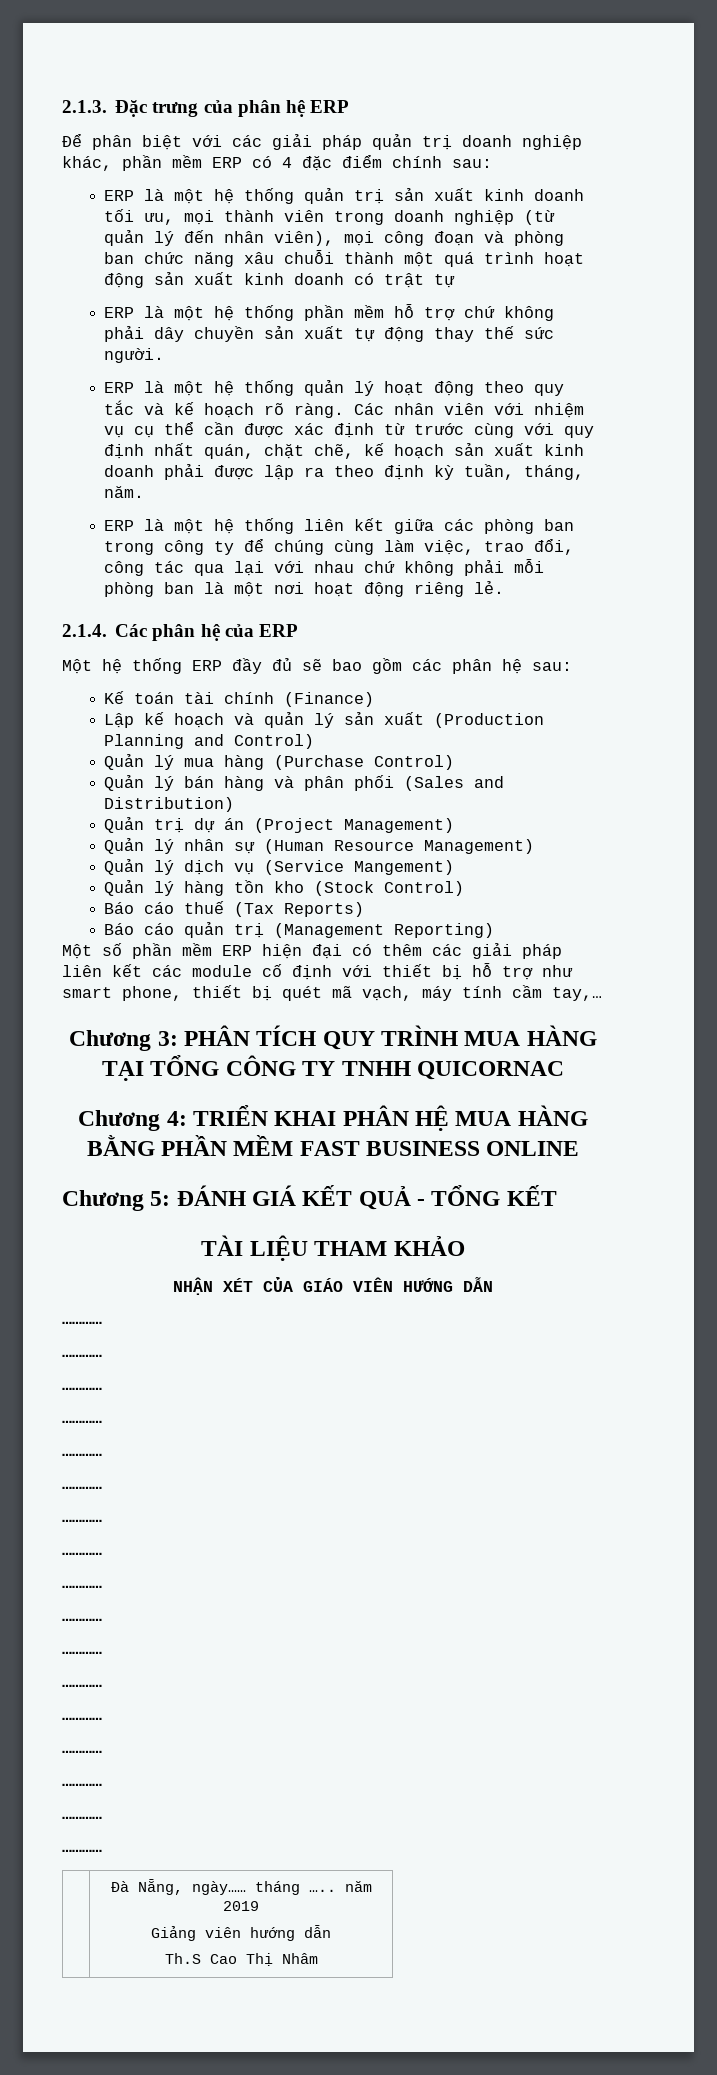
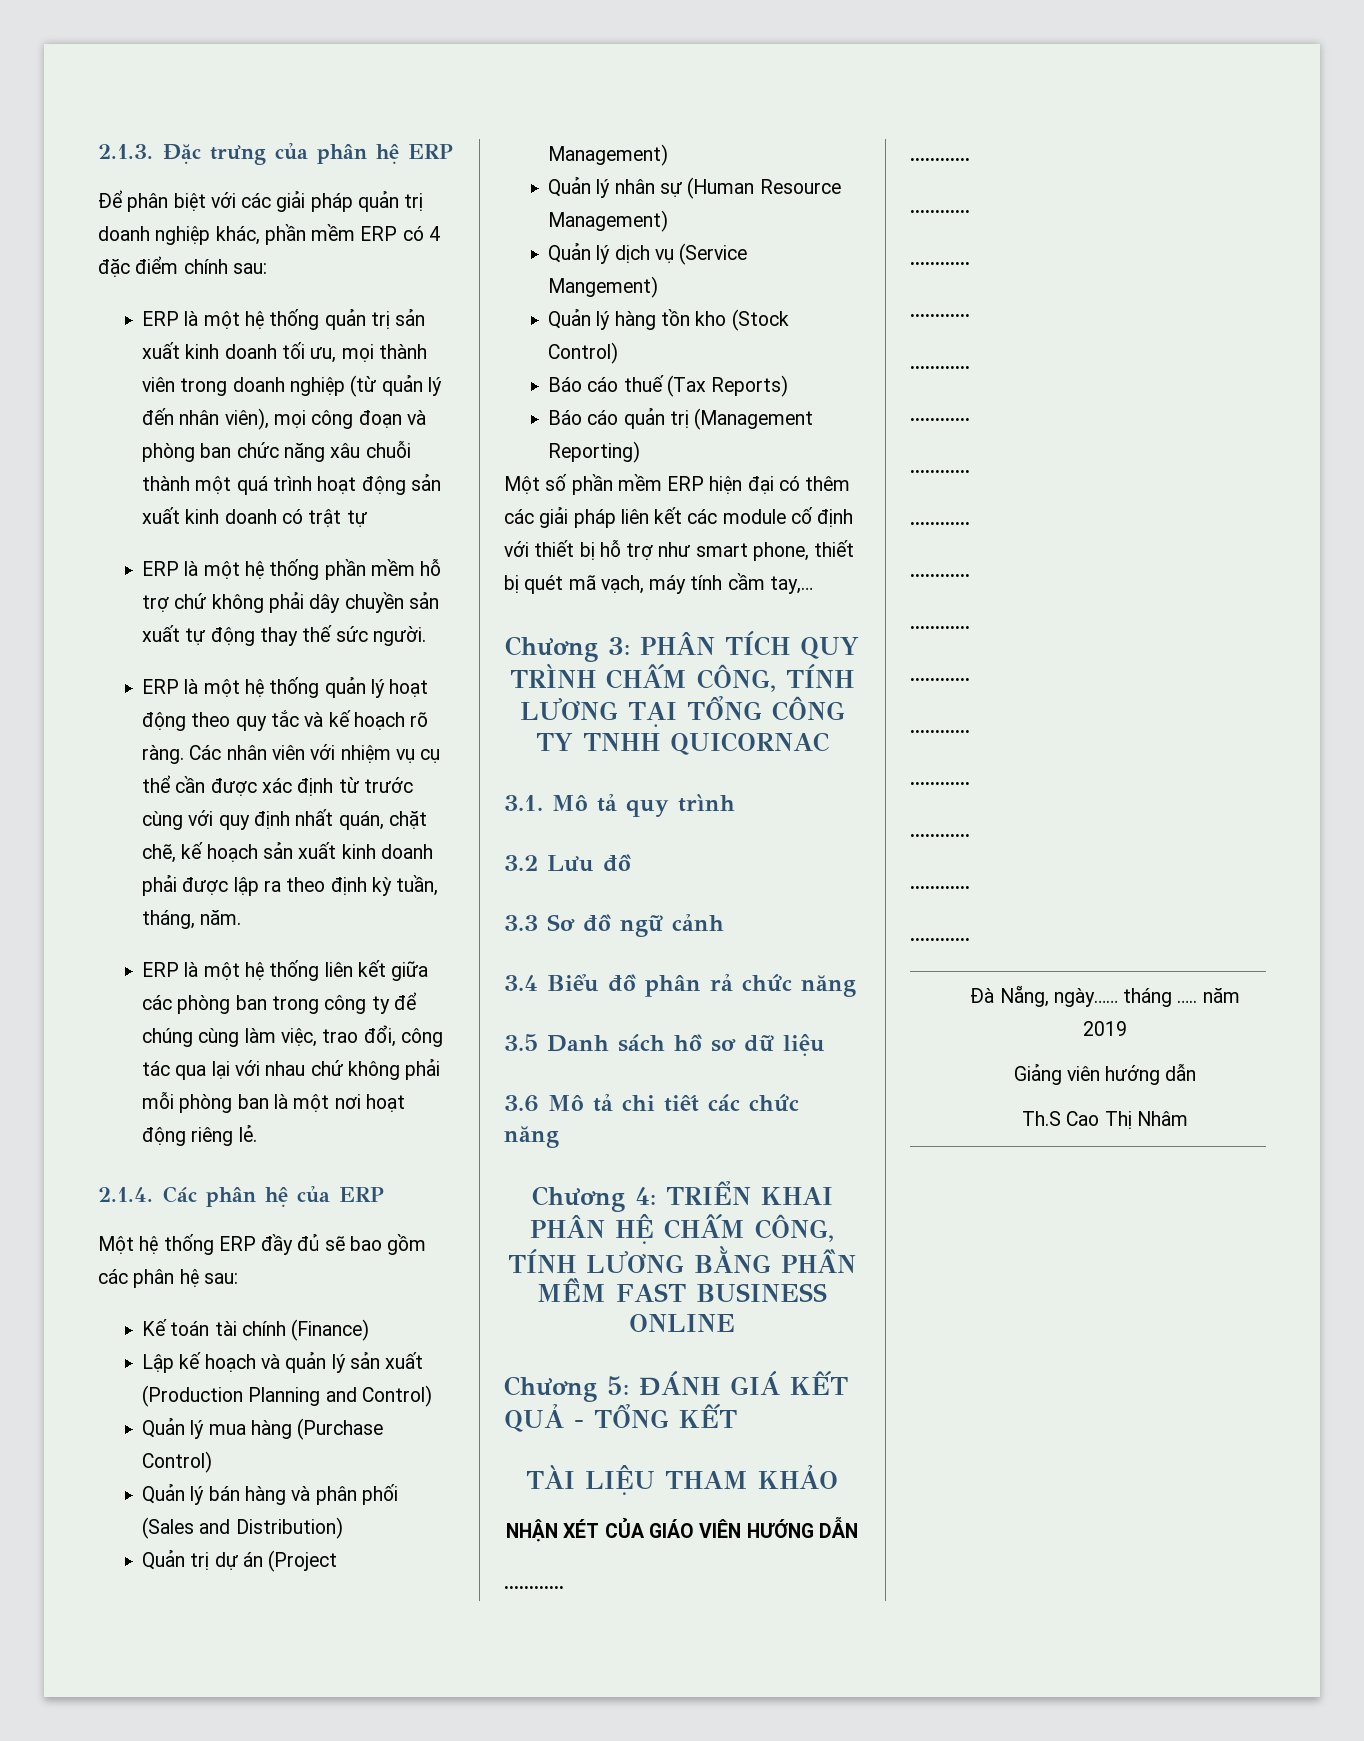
- Chương 3: PHÂN TÍCH QUY TRÌNH MUA HÀNG TẠI TỔNG CÔNG TY TNHH QUICORNAC
+ Chương 3: PHÂN TÍCH QUY TRÌNH CHẤM CÔNG, TÍNH LƯƠNG TẠI TỔNG CÔNG TY TNHH QUICORNAC
+ 3.1. Mô tả quy trình
+ 3.2 Lưu đồ
+ 3.3 Sơ đồ ngữ cảnh
+ 3.4 Biểu đồ phân rả chức năng
+ 3.5 Danh sách hồ sơ dữ liệu
+ 3.6 Mô tả chi tiết các chức năng
- Chương 4: TRIỂN KHAI PHÂN HỆ MUA HÀNG BẰNG PHẦN MỀM FAST BUSINESS ONLINE
+ Chương 4: TRIỂN KHAI PHÂN HỆ CHẤM CÔNG, TÍNH LƯƠNG BẰNG PHẦN MỀM FAST BUSINESS ONLINE

